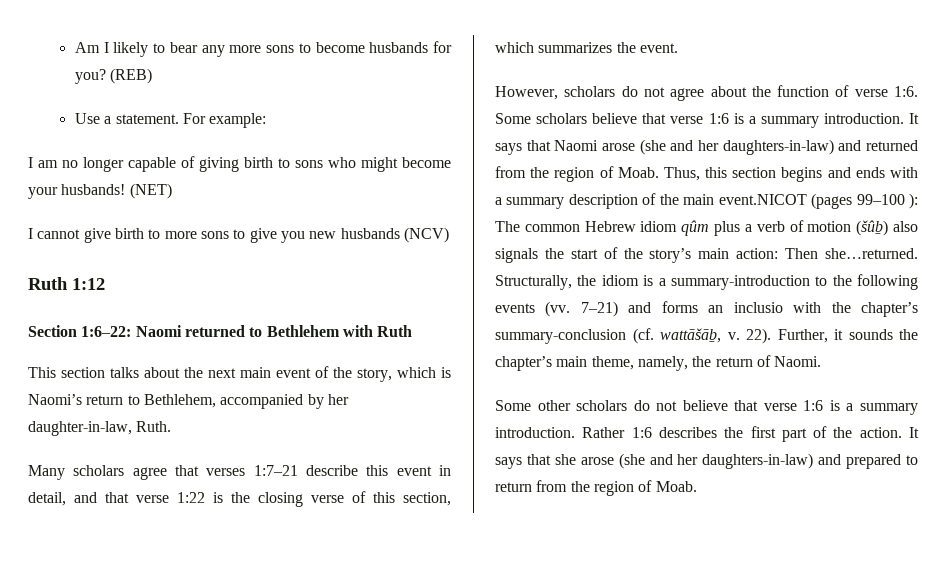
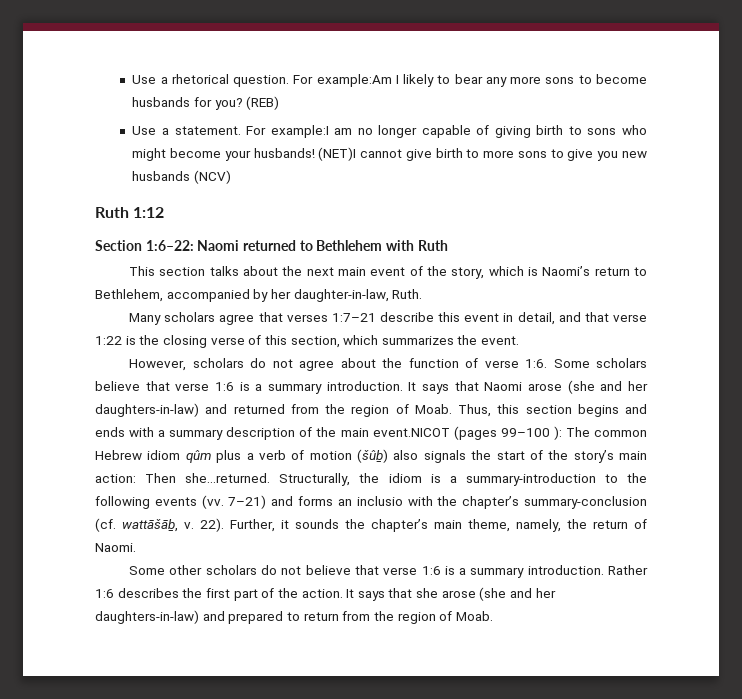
- Am I likely to bear any more sons to become husbands for you?
+ Use a rhetorical question. For example:Am I likely to bear any more sons to become husbands for you?
- For example:
- I am no longer capable of giving birth to sons who might become your husbands!
+ For example:I am no longer capable of giving birth to sons who might become your husbands!
- (NET)
- I cannot give birth to more sons to give you new husbands (NCV)
+ (NET)I cannot give birth to more sons to give you new husbands (NCV)

